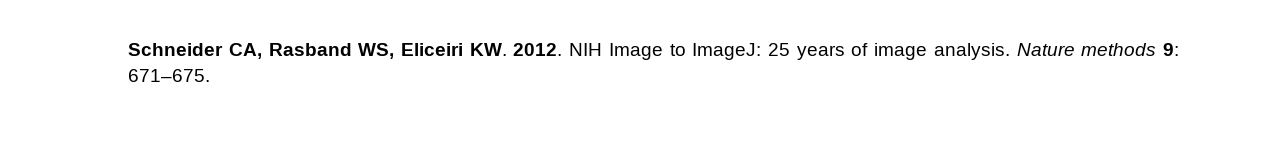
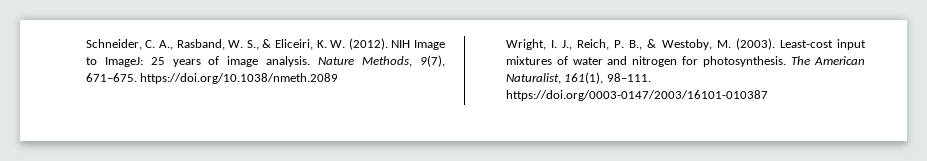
- Schneider CA, Rasband WS, Eliceiri KW. 2012.
+ Schneider, C. A., Rasband, W. S., & Eliceiri, K. W. (2012).
- Nature methods 9: 671–675.
+ Nature Methods, 9(7), 671–675. https://doi.org/10.1038/nmeth.2089
+ Wright, I. J., Reich, P. B., & Westoby, M. (2003). Least-cost input mixtures of water and nitrogen for photosynthesis. The American Naturalist, 161(1), 98–111. https://doi.org/0003-0147/2003/16101-010387

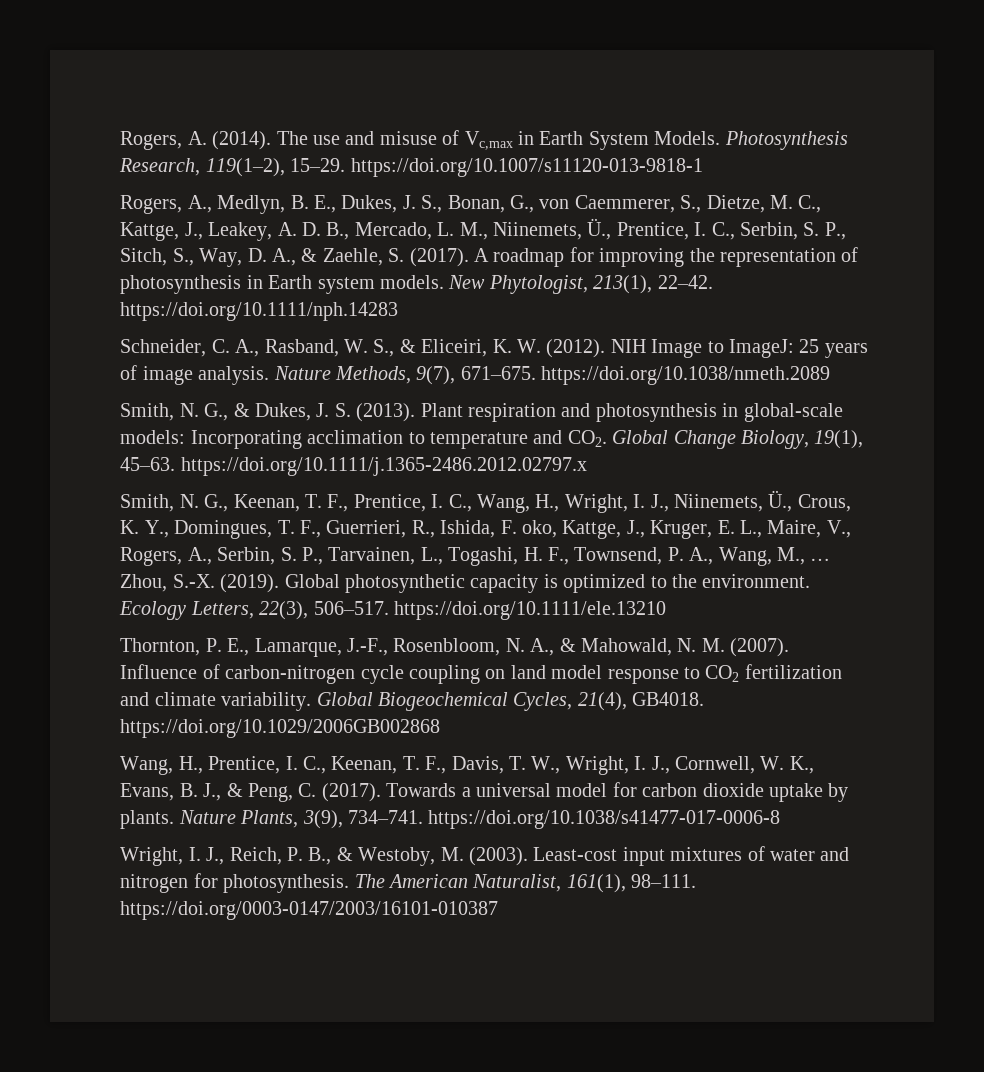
+ Rogers, A. (2014). The use and misuse of Vc,max in Earth System Models. Photosynthesis Research, 119(1–2), 15–29. https://doi.org/10.1007/s11120-013-9818-1
+ Rogers, A., Medlyn, B. E., Dukes, J. S., Bonan, G., von Caemmerer, S., Dietze, M. C., Kattge, J., Leakey, A. D. B., Mercado, L. M., Niinemets, Ü., Prentice, I. C., Serbin, S. P., Sitch, S., Way, D. A., & Zaehle, S. (2017). A roadmap for improving the representation of photosynthesis in Earth system models. New Phytologist, 213(1), 22–42. https://doi.org/10.1111/nph.14283
+ Smith, N. G., & Dukes, J. S. (2013). Plant respiration and photosynthesis in global-scale models: Incorporating acclimation to temperature and CO2. Global Change Biology, 19(1), 45–63. https://doi.org/10.1111/j.1365-2486.2012.02797.x
+ Smith, N. G., Keenan, T. F., Prentice, I. C., Wang, H., Wright, I. J., Niinemets, Ü., Crous, K. Y., Domingues, T. F., Guerrieri, R., Ishida, F. oko, Kattge, J., Kruger, E. L., Maire, V., Rogers, A., Serbin, S. P., Tarvainen, L., Togashi, H. F., Townsend, P. A., Wang, M., … Zhou, S.-X. (2019). Global photosynthetic capacity is optimized to the environment. Ecology Letters, 22(3), 506–517. https://doi.org/10.1111/ele.13210
+ Thornton, P. E., Lamarque, J.-F., Rosenbloom, N. A., & Mahowald, N. M. (2007). Influence of carbon-nitrogen cycle coupling on land model response to CO2 fertilization and climate variability. Global Biogeochemical Cycles, 21(4), GB4018. https://doi.org/10.1029/2006GB002868
+ Wang, H., Prentice, I. C., Keenan, T. F., Davis, T. W., Wright, I. J., Cornwell, W. K., Evans, B. J., & Peng, C. (2017). Towards a universal model for carbon dioxide uptake by plants. Nature Plants, 3(9), 734–741. https://doi.org/10.1038/s41477-017-0006-8

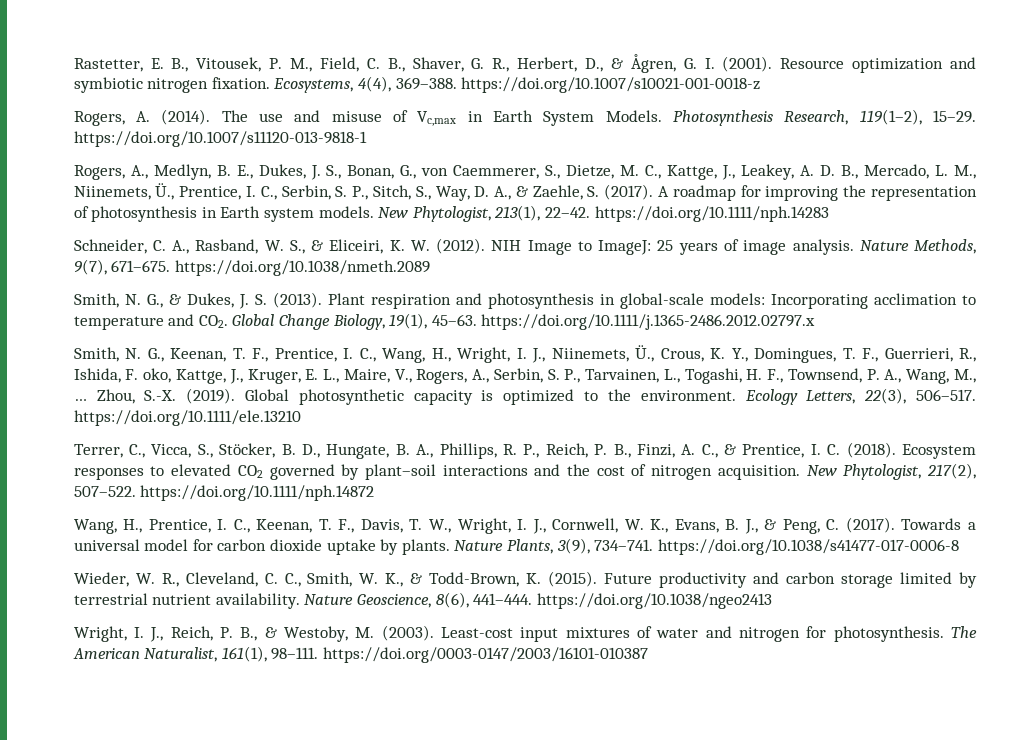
+ Rastetter, E. B., Vitousek, P. M., Field, C. B., Shaver, G. R., Herbert, D., & Ågren, G. I. (2001). Resource optimization and symbiotic nitrogen fixation. Ecosystems, 4(4), 369–388. https://doi.org/10.1007/s10021-001-0018-z
- Thornton, P. E., Lamarque, J.-F., Rosenbloom, N. A., & Mahowald, N. M. (2007). Influence of carbon-nitrogen cycle coupling on land model response to CO2 fertilization and climate variability. Global Biogeochemical Cycles, 21(4), GB4018. https://doi.org/10.1029/2006GB002868
+ Terrer, C., Vicca, S., Stöcker, B. D., Hungate, B. A., Phillips, R. P., Reich, P. B., Finzi, A. C., & Prentice, I. C. (2018). Ecosystem responses to elevated CO2 governed by plant–soil interactions and the cost of nitrogen acquisition. New Phytologist, 217(2), 507–522. https://doi.org/10.1111/nph.14872
+ Wieder, W. R., Cleveland, C. C., Smith, W. K., & Todd-Brown, K. (2015). Future productivity and carbon storage limited by terrestrial nutrient availability. Nature Geoscience, 8(6), 441–444. https://doi.org/10.1038/ngeo2413

